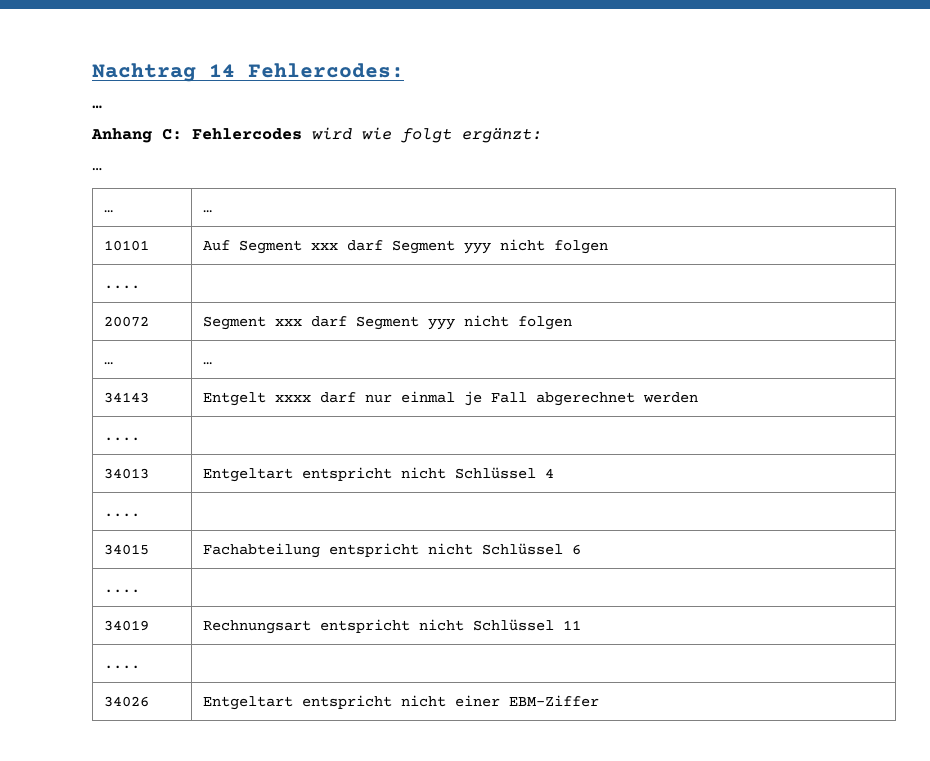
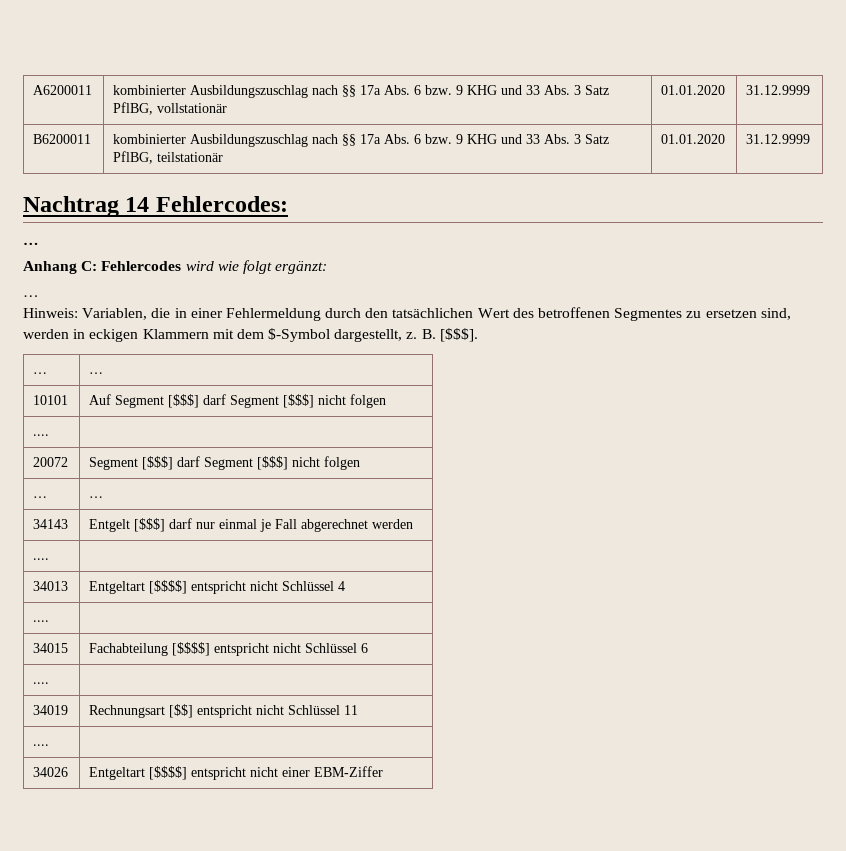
+ A6200011 | kombinierter Ausbildungszuschlag nach §§ 17a Abs. 6 bzw. 9 KHG und 33 Abs. 3 Satz PflBG, vollstationär | 01.01.2020 | 31.12.9999
+ B6200011 | kombinierter Ausbildungszuschlag nach §§ 17a Abs. 6 bzw. 9 KHG und 33 Abs. 3 Satz PflBG, teilstationär | 01.01.2020 | 31.12.9999
+ Hinweis: Variablen, die in einer Fehlermeldung durch den tatsächlichen Wert des betroffenen Segmentes zu ersetzen sind, werden in eckigen Klammern mit dem $-Symbol dargestellt, z. B. [$$$].
- 10101 | Auf Segment xxx darf Segment yyy nicht folgen
+ 10101 | Auf Segment [$$$] darf Segment [$$$] nicht folgen
- 20072 | Segment xxx darf Segment yyy nicht folgen
+ 20072 | Segment [$$$] darf Segment [$$$] nicht folgen
- 34143 | Entgelt xxxx darf nur einmal je Fall abgerechnet werden
+ 34143 | Entgelt [$$$] darf nur einmal je Fall abgerechnet werden
- 34013 | Entgeltart entspricht nicht Schlüssel 4
+ 34013 | Entgeltart [$$$$] entspricht nicht Schlüssel 4
- 34015 | Fachabteilung entspricht nicht Schlüssel 6
+ 34015 | Fachabteilung [$$$$] entspricht nicht Schlüssel 6
- 34019 | Rechnungsart entspricht nicht Schlüssel 11
+ 34019 | Rechnungsart [$$] entspricht nicht Schlüssel 11
- 34026 | Entgeltart entspricht nicht einer EBM-Ziffer
+ 34026 | Entgeltart [$$$$] entspricht nicht einer EBM-Ziffer

